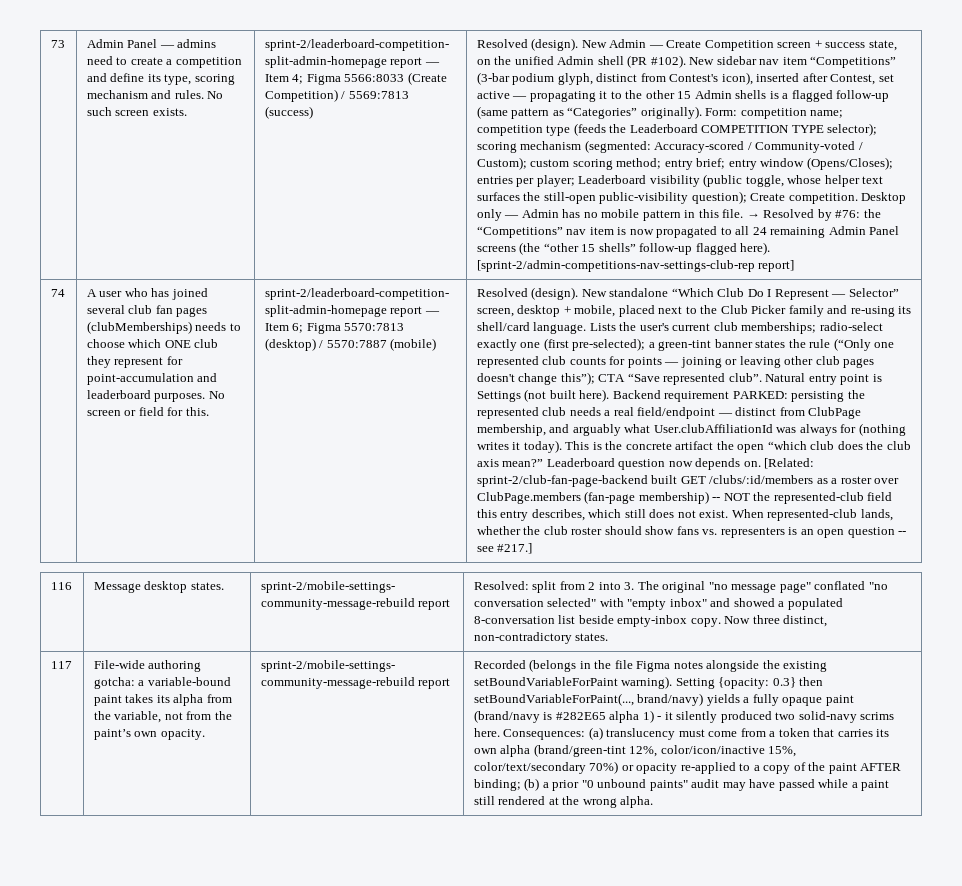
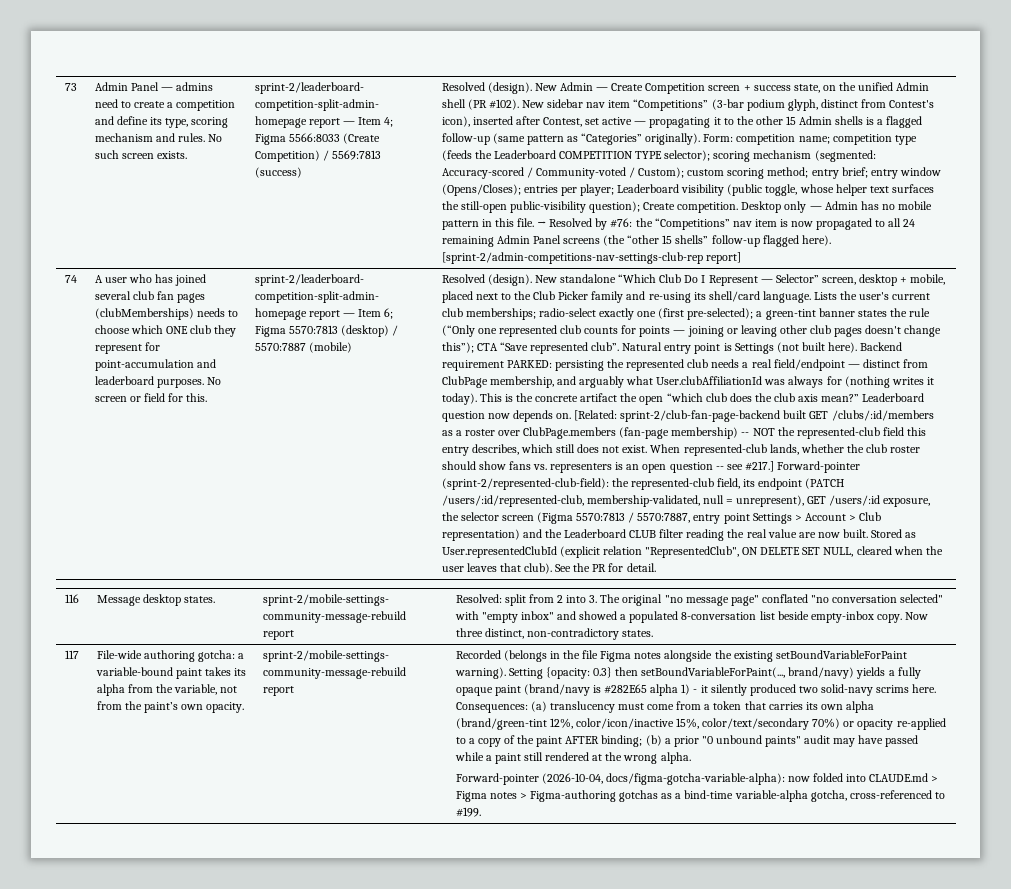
+ Forward-pointer (sprint-2/represented-club-field): the represented-club field, its endpoint (PATCH /users/:id/represented-club, membership-validated, null = unrepresent), GET /users/:id exposure, the selector screen (Figma 5570:7813 / 5570:7887, entry point Settings > Account > Club representation) and the Leaderboard CLUB filter reading the real value are now built. Stored as User.representedClubId (explicit relation "RepresentedClub", ON DELETE SET NULL, cleared when the user leaves that club). See the PR for detail.
+ Forward-pointer (2026-10-04, docs/figma-gotcha-variable-alpha): now folded into CLAUDE.md > Figma notes > Figma-authoring gotchas as a bind-time variable-alpha gotcha, cross-referenced to #199.

